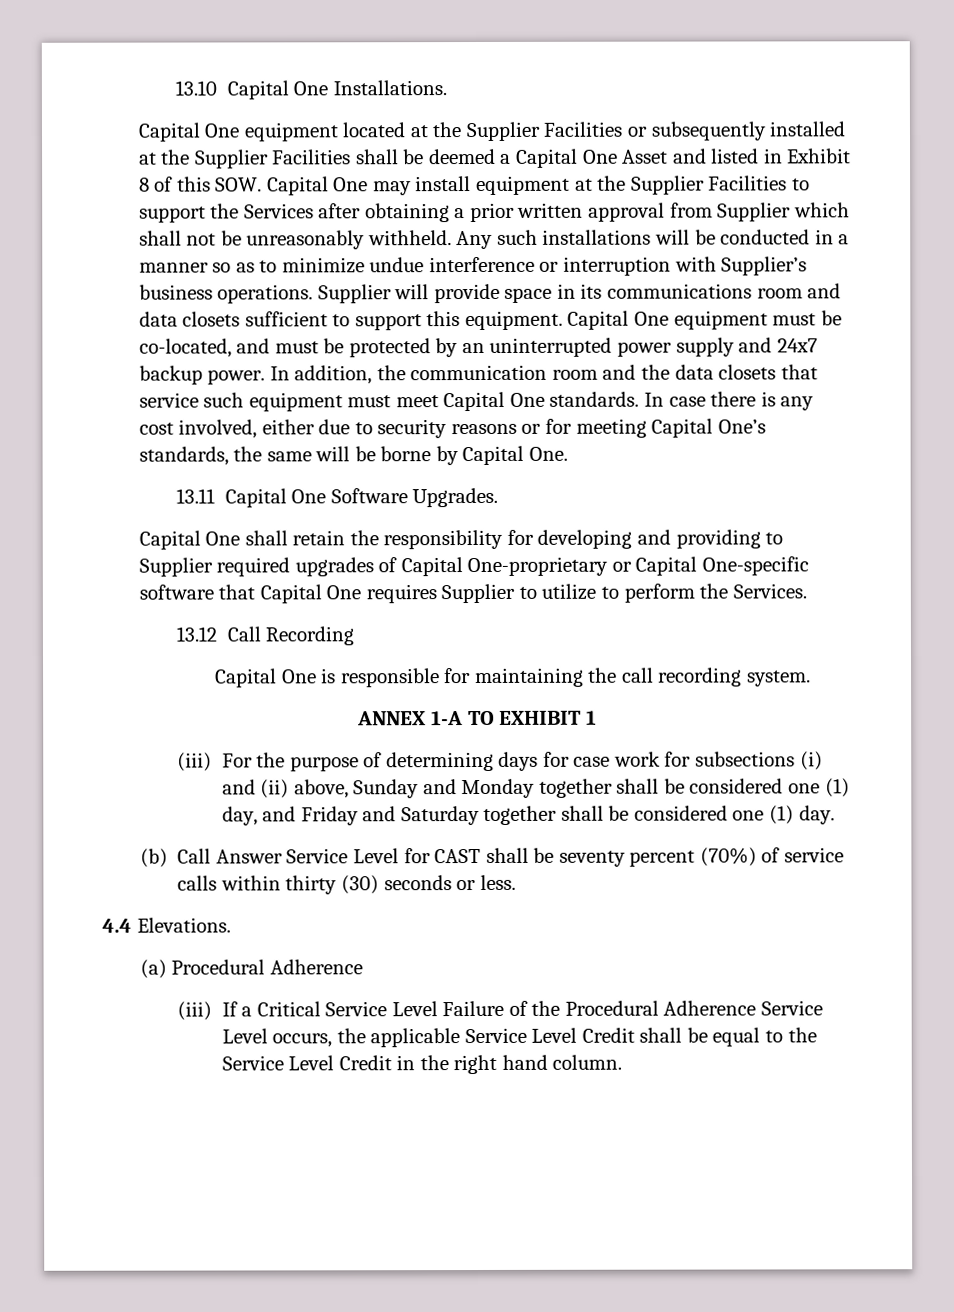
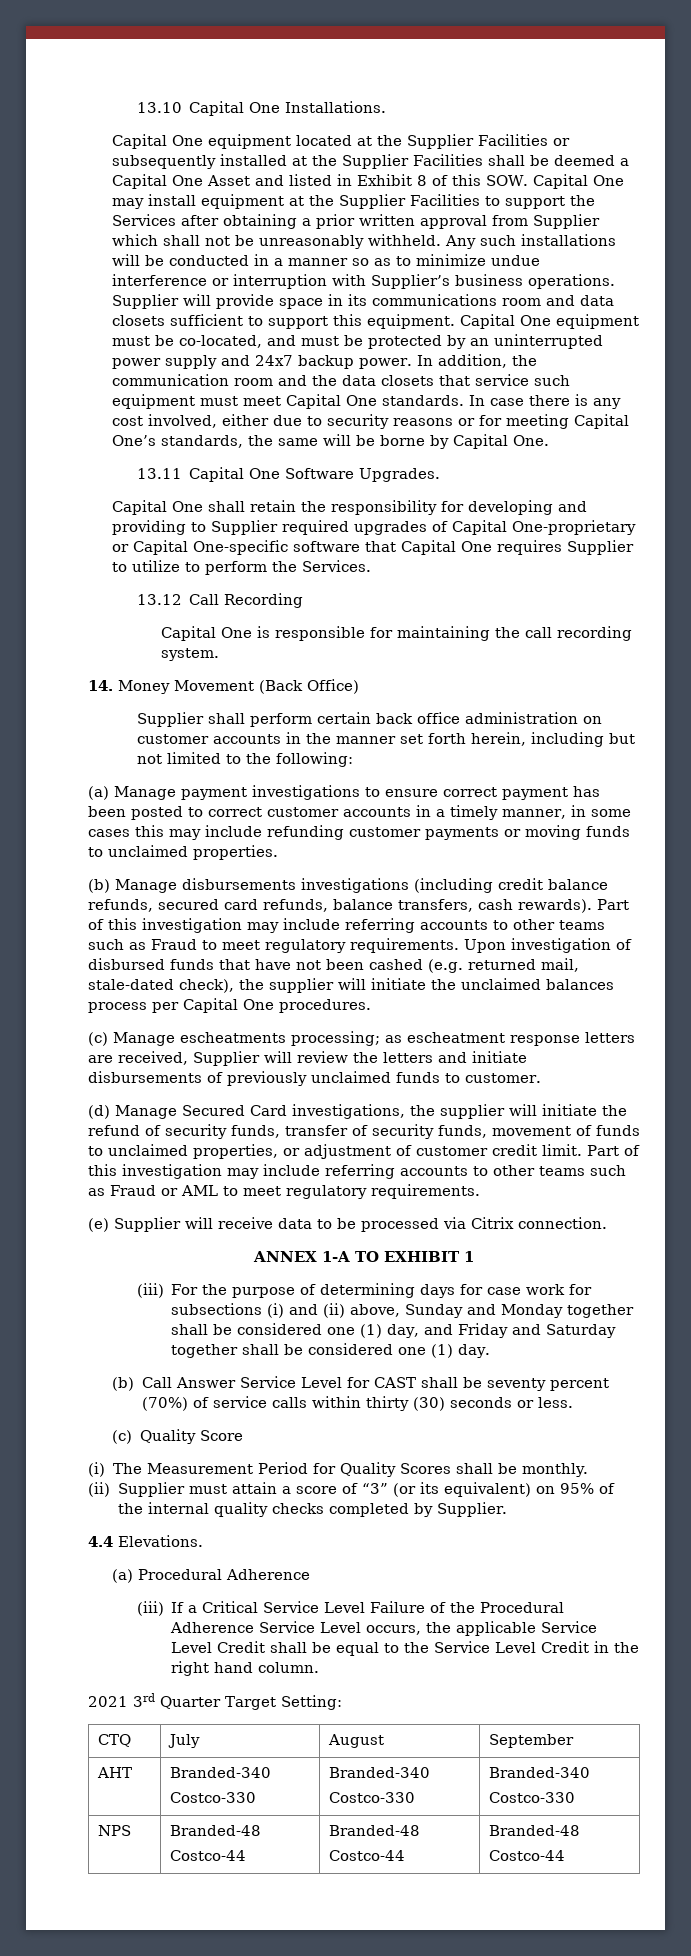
+ 14. Money Movement (Back Office)
+ Supplier shall perform certain back office administration on customer accounts in the manner set forth herein, including but not limited to the following:
+ (a) Manage payment investigations to ensure correct payment has been posted to correct customer accounts in a timely manner, in some cases this may include refunding customer payments or moving funds to unclaimed properties.
+ (b) Manage disbursements investigations (including credit balance refunds, secured card refunds, balance transfers, cash rewards). Part of this investigation may include referring accounts to other teams such as Fraud to meet regulatory requirements. Upon investigation of disbursed funds that have not been cashed (e.g. returned mail, stale-dated check), the supplier will initiate the unclaimed balances process per Capital One procedures.
+ (c) Manage escheatments processing; as escheatment response letters are received, Supplier will review the letters and initiate disbursements of previously unclaimed funds to customer.
+ (d) Manage Secured Card investigations, the supplier will initiate the refund of security funds, transfer of security funds, movement of funds to unclaimed properties, or adjustment of customer credit limit. Part of this investigation may include referring accounts to other teams such as Fraud or AML to meet regulatory requirements.
+ (e) Supplier will receive data to be processed via Citrix connection.
+ (c) Quality Score
+ (i) The Measurement Period for Quality Scores shall be monthly.
+ (ii) Supplier must attain a score of “3” (or its equivalent) on 95% of the internal quality checks completed by Supplier.
+ 2021 3rd Quarter Target Setting:
+ CTQ | July | August | September
+ AHT | Branded-340
+ Costco-330 | Branded-340
+ Costco-330 | Branded-340
+ Costco-330
+ NPS | Branded-48
+ Costco-44 | Branded-48
+ Costco-44 | Branded-48
+ Costco-44

